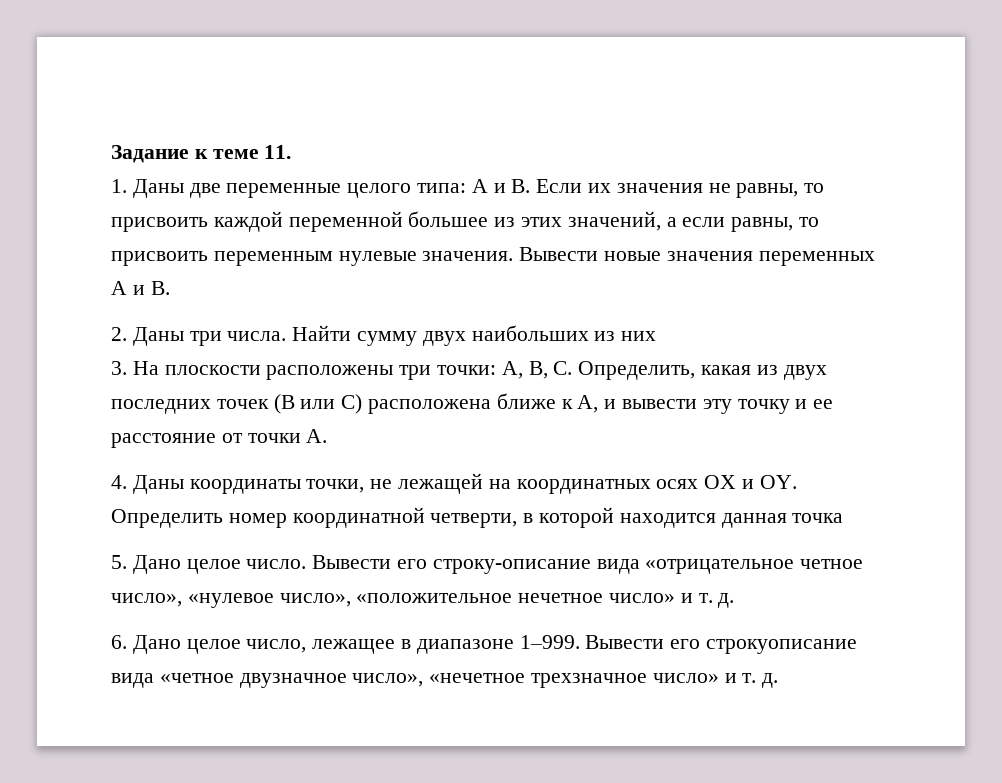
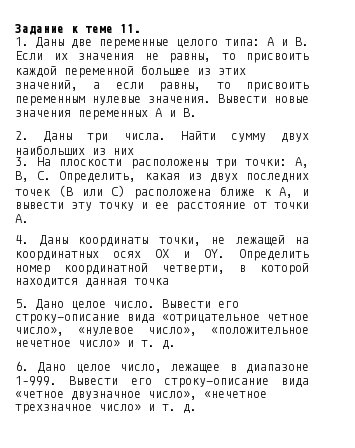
- Вывести его строкуописание вида «четное двузначное число», «нечетное трехзначное число» и т. д.
+ Вывести его строку-описание вида «четное двузначное число», «нечетное трехзначное число» и т. д.

